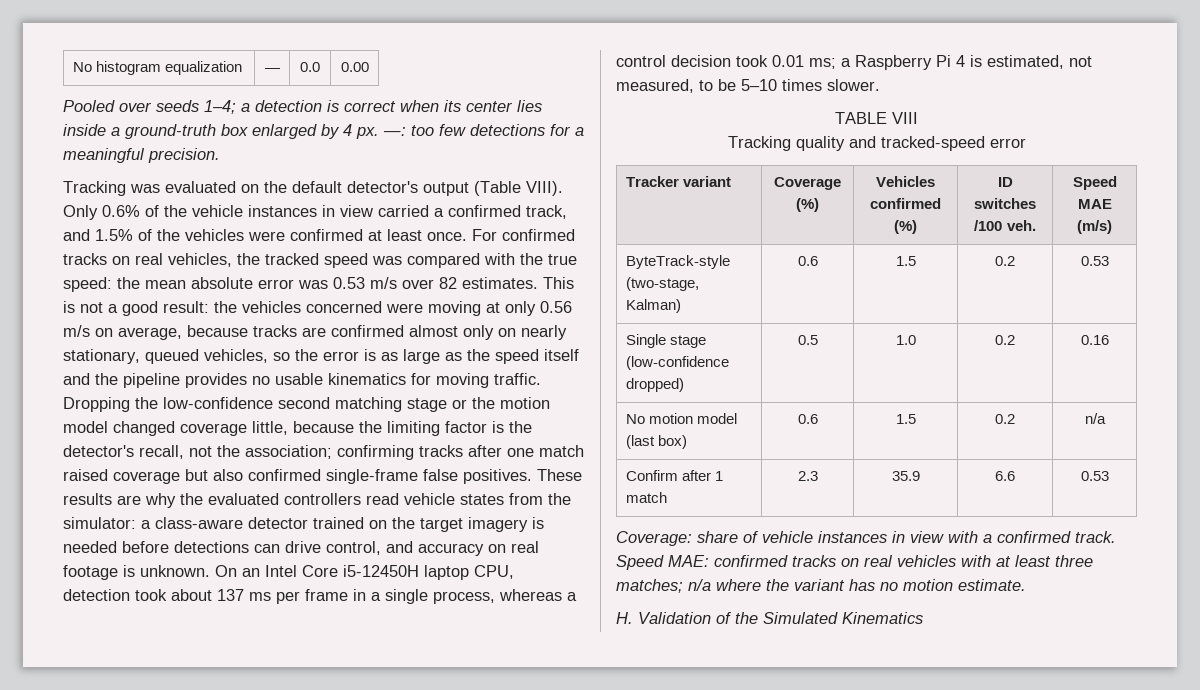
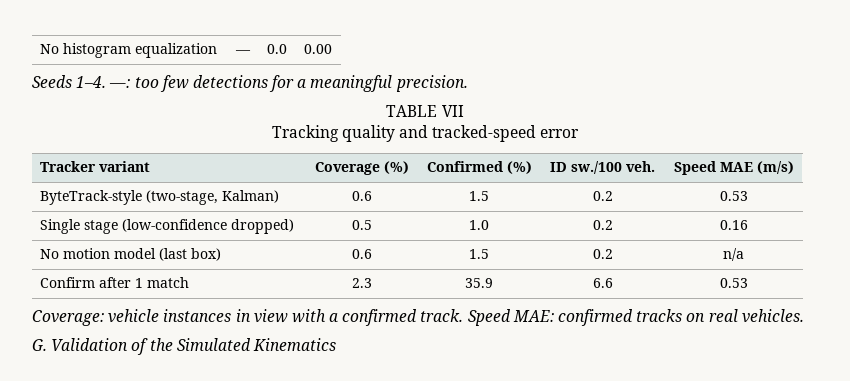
- Pooled over seeds 1–4; a detection is correct when its center lies inside a ground-truth box enlarged by 4 px.
+ Seeds 1–4.
- Tracking was evaluated on the default detector's output (Table VIII). Only 0.6% of the vehicle instances in view carried a confirmed track, and 1.5% of the vehicles were confirmed at least once. For confirmed tracks on real vehicles, the tracked speed was compared with the true speed: the mean absolute error was 0.53 m/s over 82 estimates. This is not a good result: the vehicles concerned were moving at only 0.56 m/s on average, because tracks are confirmed almost only on nearly stationary, queued vehicles, so the error is as large as the speed itself and the pipeline provides no usable kinematics for moving traffic. Dropping the low-confidence second matching stage or the motion model changed coverage little, because the limiting factor is the detector's recall, not the association; confirming tracks after one match raised coverage but also confirmed single-frame false positives. These results are why the evaluated controllers read vehicle states from the simulator: a class-aware detector trained on the target imagery is needed before detections can drive control, and accuracy on real footage is unknown. On an Intel Core i5-12450H laptop CPU, detection took about 137 ms per frame in a single process, whereas a control decision took 0.01 ms; a Raspberry Pi 4 is estimated, not measured, to be 5–10 times slower.
- TABLE VIII
+ TABLE VII
- Tracker variant | Coverage (%) | Vehicles confirmed (%) | ID switches /100 veh. | Speed MAE (m/s)
+ Tracker variant | Coverage (%) | Confirmed (%) | ID sw./100 veh. | Speed MAE (m/s)
- Coverage: share of vehicle instances in view with a confirmed track.
+ Coverage: vehicle instances in view with a confirmed track.
- Speed MAE: confirmed tracks on real vehicles with at least three matches; n/a where the variant has no motion estimate.
- H. Validation of the Simulated Kinematics
+ Speed MAE: confirmed tracks on real vehicles.
+ G. Validation of the Simulated Kinematics

